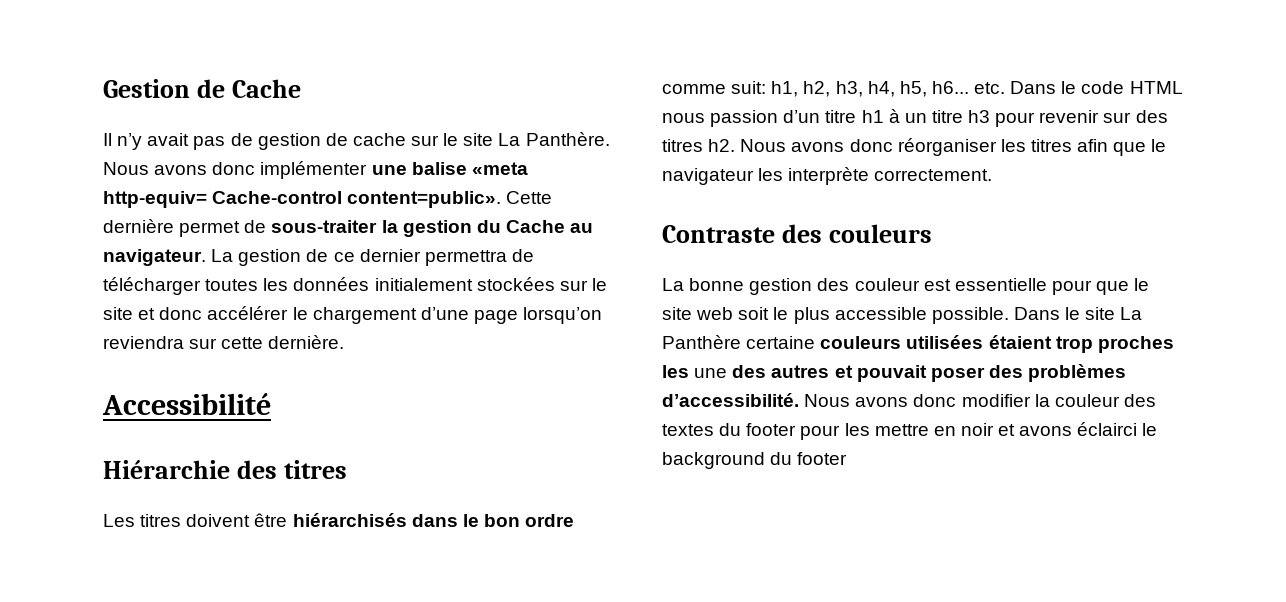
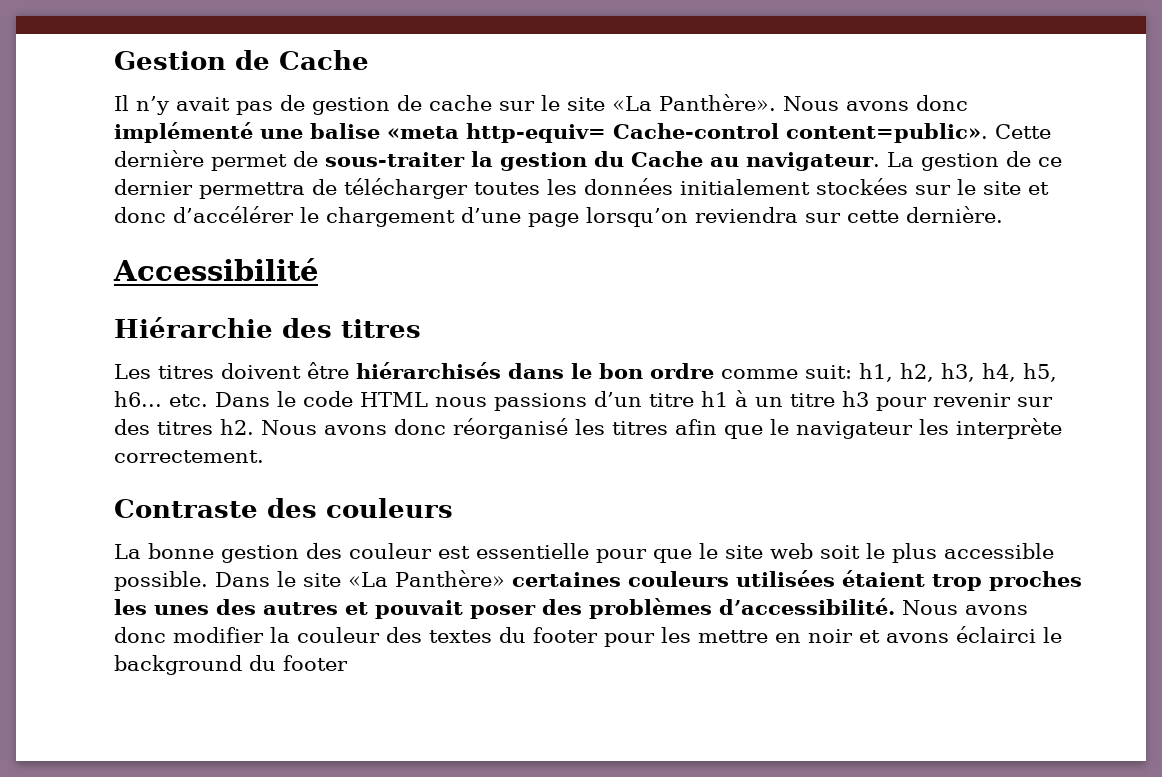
- Il n’y avait pas de gestion de cache sur le site La Panthère. Nous avons donc implémenter une balise «meta http-equiv= Cache-control content=public».
+ Il n’y avait pas de gestion de cache sur le site «La Panthère». Nous avons donc implémenté une balise «meta http-equiv= Cache-control content=public».
- La gestion de ce dernier permettra de télécharger toutes les données initialement stockées sur le site et donc accélérer le chargement d’une page lorsqu’on reviendra sur cette dernière.
+ La gestion de ce dernier permettra de télécharger toutes les données initialement stockées sur le site et donc d’accélérer le chargement d’une page lorsqu’on reviendra sur cette dernière.
- Les titres doivent être hiérarchisés dans le bon ordre comme suit: h1, h2, h3, h4, h5, h6... etc. Dans le code HTML nous passion d’un titre h1 à un titre h3 pour revenir sur des titres h2.
+ Les titres doivent être hiérarchisés dans le bon ordre comme suit: h1, h2, h3, h4, h5, h6... etc. Dans le code HTML nous passions d’un titre h1 à un titre h3 pour revenir sur des titres h2.
- Nous avons donc réorganiser les titres afin que le navigateur les interprète correctement.
+ Nous avons donc réorganisé les titres afin que le navigateur les interprète correctement.
- Dans le site La Panthère certaine couleurs utilisées étaient trop proches les une des autres et pouvait poser des problèmes d’accessibilité.
+ Dans le site «La Panthère» certaines couleurs utilisées étaient trop proches les unes des autres et pouvait poser des problèmes d’accessibilité.

